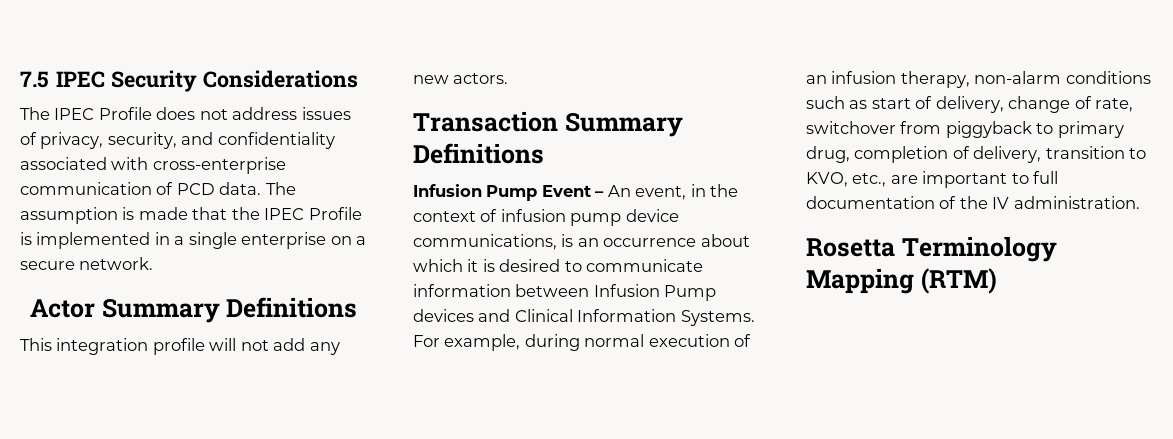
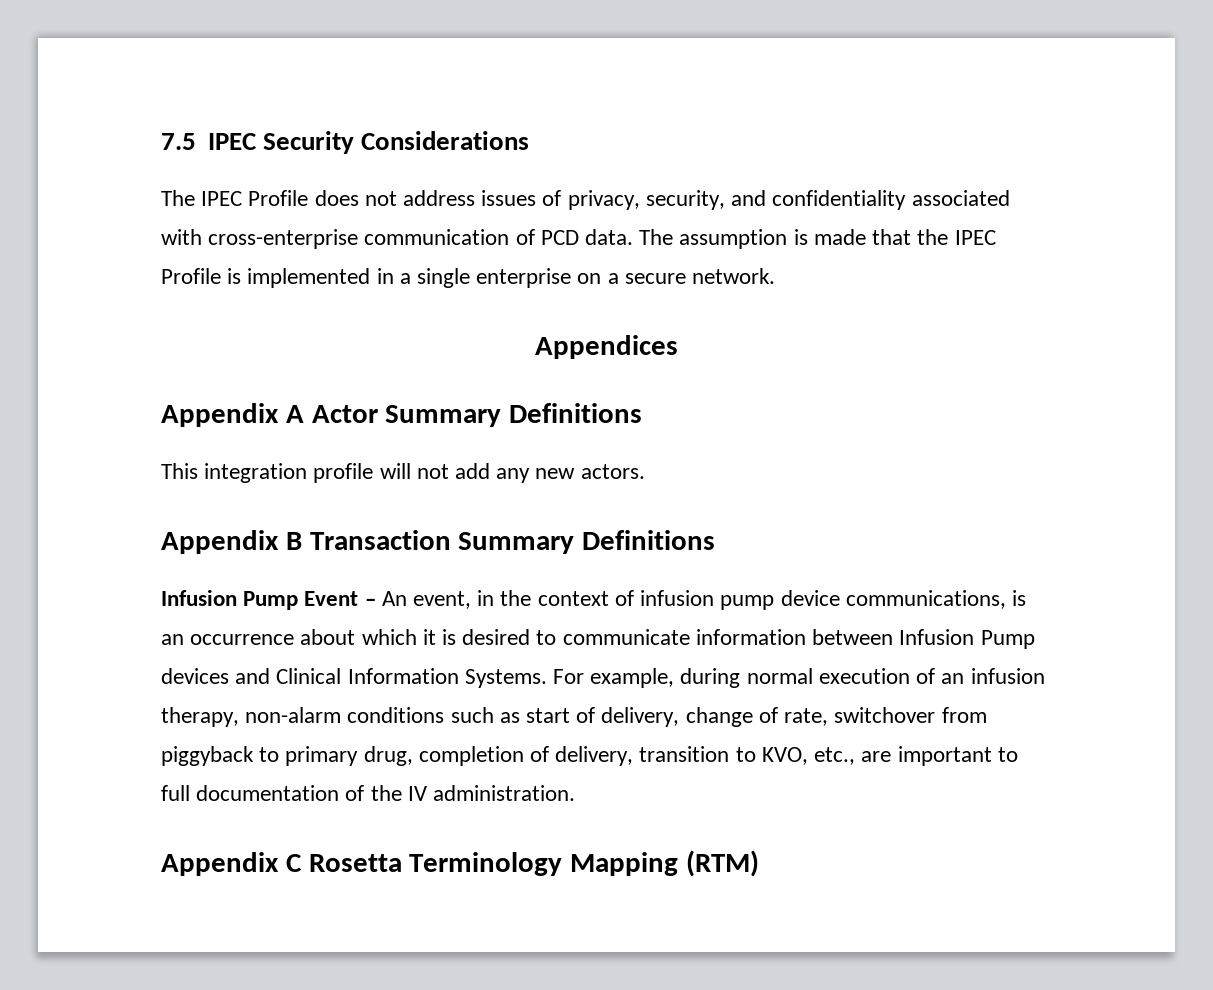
- Actor Summary Definitions
+ Appendices
+ Appendix A Actor Summary Definitions
- Transaction Summary Definitions
+ Appendix B Transaction Summary Definitions
- Rosetta Terminology Mapping (RTM)
+ Appendix C Rosetta Terminology Mapping (RTM)

